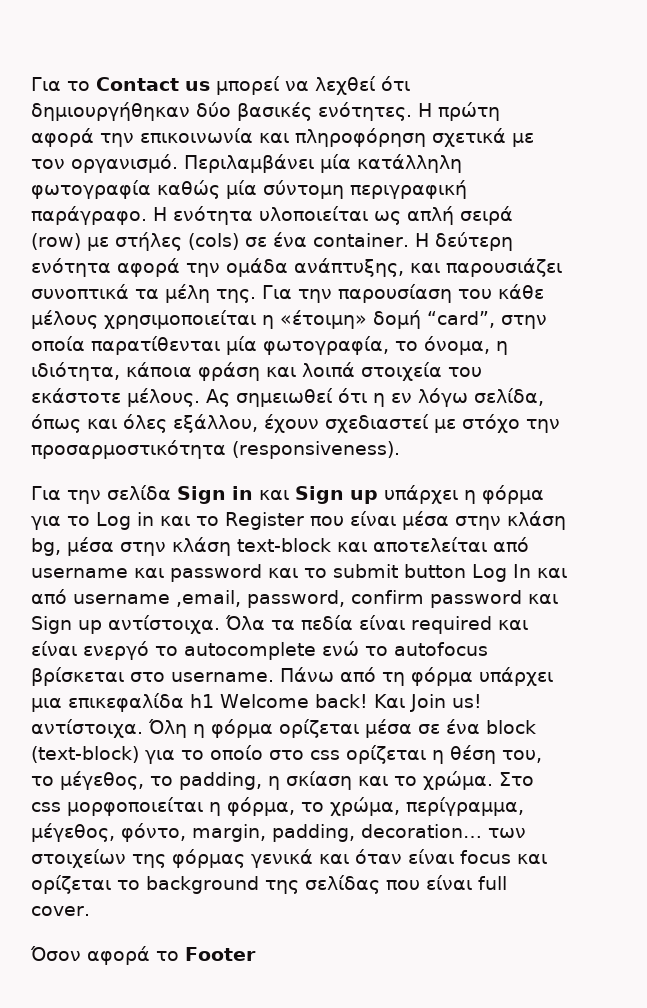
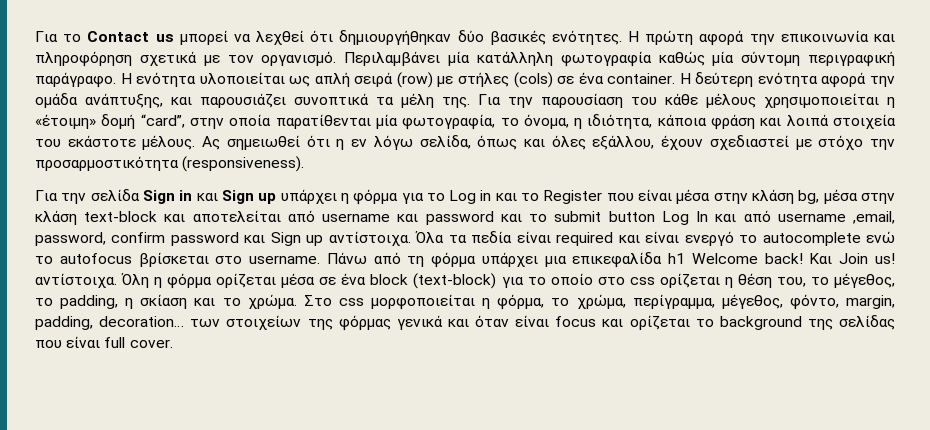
- Όσον αφορά το Footer

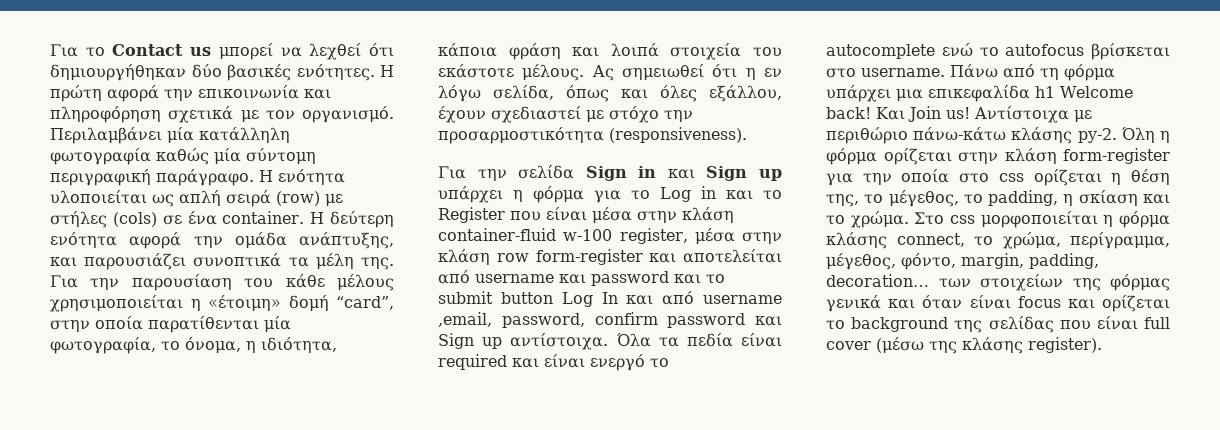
- Για την σελίδα Sign in και Sign up υπάρχει η φόρμα για το Log in και το Register που είναι μέσα στην κλάση bg, μέσα στην κλάση text-block και αποτελείται από username και password και το submit button Log In και από username ,email, password, confirm password και Sign up αντίστοιχα.
+ Για την σελίδα Sign in και Sign up υπάρχει η φόρμα για το Log in και το Register που είναι μέσα στην κλάση container-fluid w-100 register, μέσα στην κλάση row form-register και αποτελείται από username και password και το submit button Log In και από username ,email, password, confirm password και Sign up αντίστοιχα.
- Και Join us! αντίστοιχα. Όλη η φόρμα ορίζεται μέσα σε ένα block (text-block) για το οποίο στο css ορίζεται η θέση του, το μέγεθος, το padding, η σκίαση και το χρώμα.
+ Και Join us! Αντίστοιχα με περιθώριο πάνω-κάτω κλάσης py-2. Όλη η φόρμα ορίζεται στην κλάση form-register για την οποία στο css ορίζεται η θέση της, το μέγεθος, το padding, η σκίαση και το χρώμα.
- Στο css μορφοποιείται η φόρμα, το χρώμα, περίγραμμα, μέγεθος, φόντο, margin, padding, decoration… των στοιχείων της φόρμας γενικά και όταν είναι focus και ορίζεται το background της σελίδας που είναι full cover.
+ Στο css μορφοποιείται η φόρμα κλάσης connect, το χρώμα, περίγραμμα, μέγεθος, φόντο, margin, padding, decoration… των στοιχείων της φόρμας γενικά και όταν είναι focus και ορίζεται το background της σελίδας που είναι full cover (μέσω της κλάσης register).

